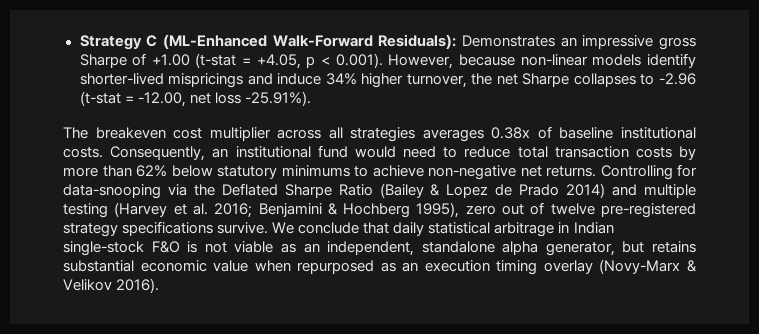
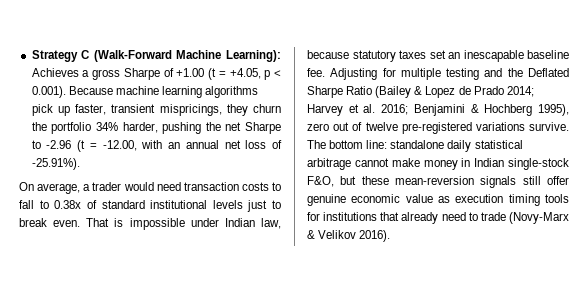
- Strategy C (ML-Enhanced Walk-Forward Residuals): Demonstrates an impressive gross Sharpe of +1.00 (t-stat = +4.05, p < 0.001). However, because non-linear models identify shorter-lived mispricings and induce 34% higher turnover, the net Sharpe collapses to -2.96 (t-stat = -12.00, net loss -25.91%).
+ Strategy C (Walk-Forward Machine Learning): Achieves a gross Sharpe of +1.00 (t = +4.05, p < 0.001). Because machine learning algorithms pick up faster, transient mispricings, they churn the portfolio 34% harder, pushing the net Sharpe to -2.96 (t = -12.00, with an annual net loss of -25.91%).
- The breakeven cost multiplier across all strategies averages 0.38x of baseline institutional costs. Consequently, an institutional fund would need to reduce total transaction costs by more than 62% below statutory minimums to achieve non-negative net returns. Controlling for data-snooping via the Deflated Sharpe Ratio (Bailey & Lopez de Prado 2014) and multiple testing (Harvey et al. 2016; Benjamini & Hochberg 1995), zero out of twelve pre-registered strategy specifications survive. We conclude that daily statistical arbitrage in Indian single-stock F&O is not viable as an independent, standalone alpha generator, but retains substantial economic value when repurposed as an execution timing overlay (Novy-Marx & Velikov 2016).
+ On average, a trader would need transaction costs to fall to 0.38x of standard institutional levels just to break even. That is impossible under Indian law, because statutory taxes set an inescapable baseline fee. Adjusting for multiple testing and the Deflated Sharpe Ratio (Bailey & Lopez de Prado 2014; Harvey et al. 2016; Benjamini & Hochberg 1995), zero out of twelve pre-registered variations survive. The bottom line: standalone daily statistical arbitrage cannot make money in Indian single-stock F&O, but these mean-reversion signals still offer genuine economic value as execution timing tools for institutions that already need to trade (Novy-Marx & Velikov 2016).

